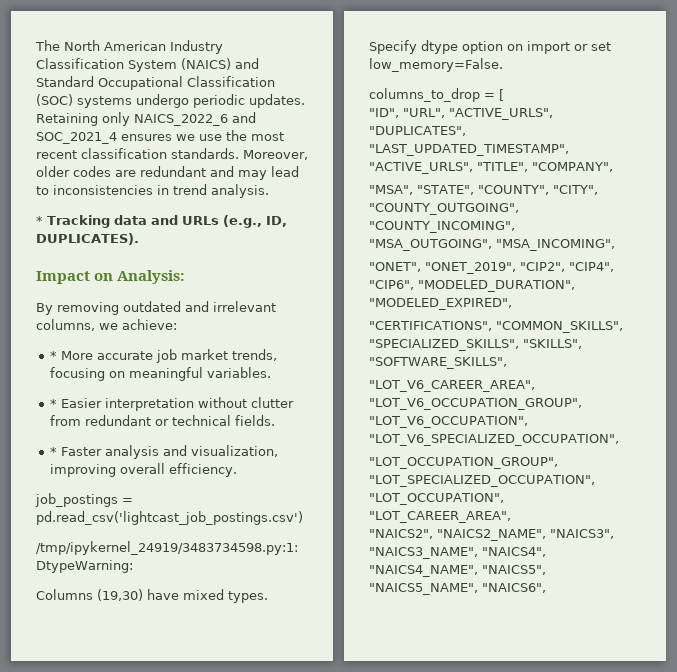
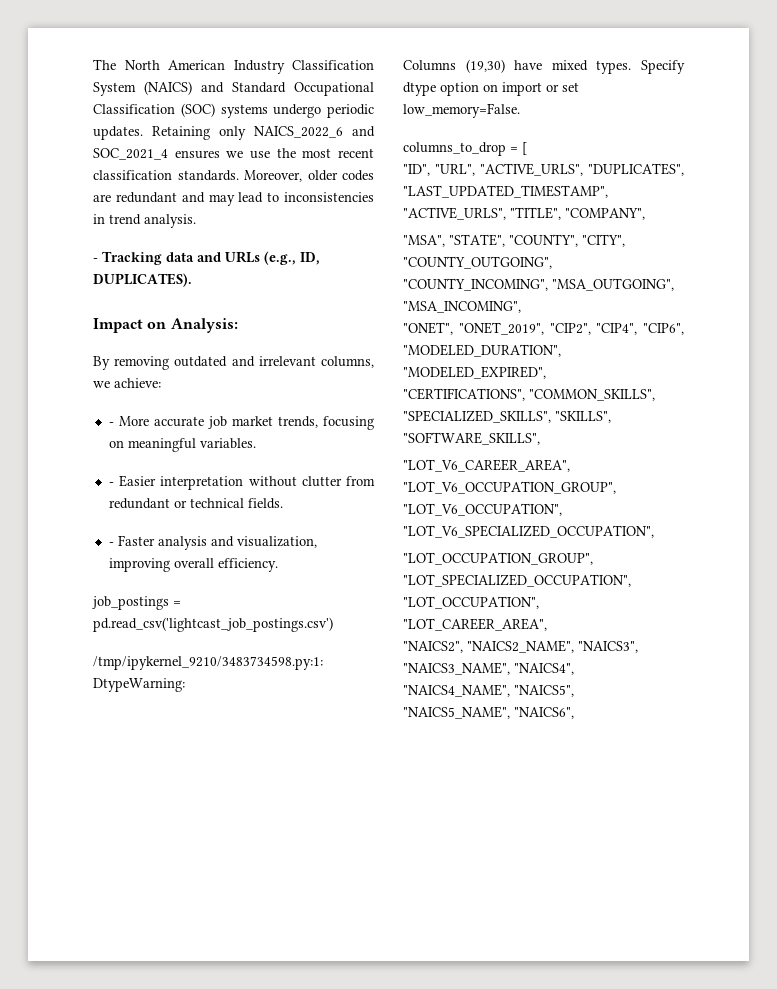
- * Tracking data and URLs (e.g., ID, DUPLICATES).
+ - Tracking data and URLs (e.g., ID, DUPLICATES).
- * More accurate job market trends, focusing on meaningful variables.
+ - More accurate job market trends, focusing on meaningful variables.
- * Easier interpretation without clutter from redundant or technical fields.
+ - Easier interpretation without clutter from redundant or technical fields.
- * Faster analysis and visualization, improving overall efficiency.
+ - Faster analysis and visualization, improving overall efficiency.
- /tmp/ipykernel_24919/3483734598.py:1: DtypeWarning:
+ /tmp/ipykernel_9210/3483734598.py:1: DtypeWarning:

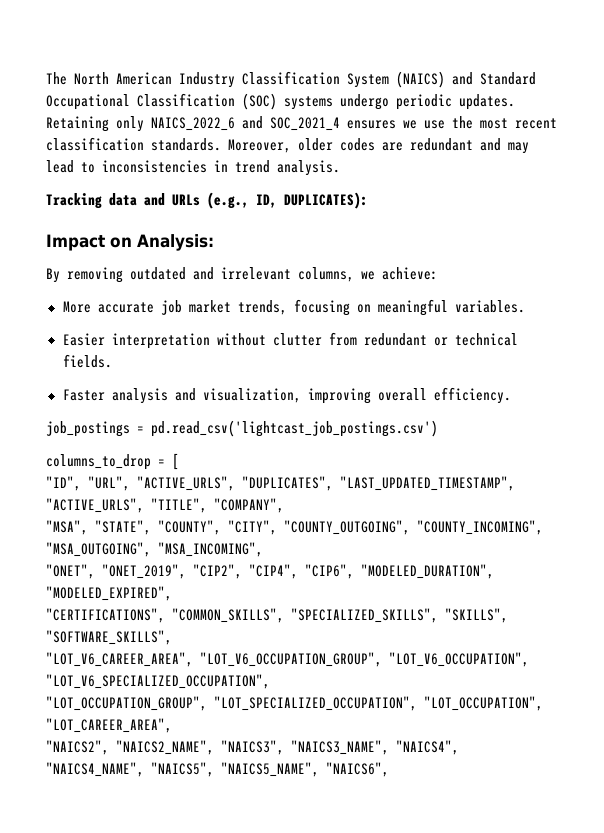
- - Tracking data and URLs (e.g., ID, DUPLICATES).
+ Tracking data and URLs (e.g., ID, DUPLICATES):
- - More accurate job market trends, focusing on meaningful variables.
+ More accurate job market trends, focusing on meaningful variables.
- - Easier interpretation without clutter from redundant or technical fields.
+ Easier interpretation without clutter from redundant or technical fields.
- - Faster analysis and visualization, improving overall efficiency.
+ Faster analysis and visualization, improving overall efficiency.
- /tmp/ipykernel_9210/3483734598.py:1: DtypeWarning:
- Columns (19,30) have mixed types. Specify dtype option on import or set low_memory=False.

